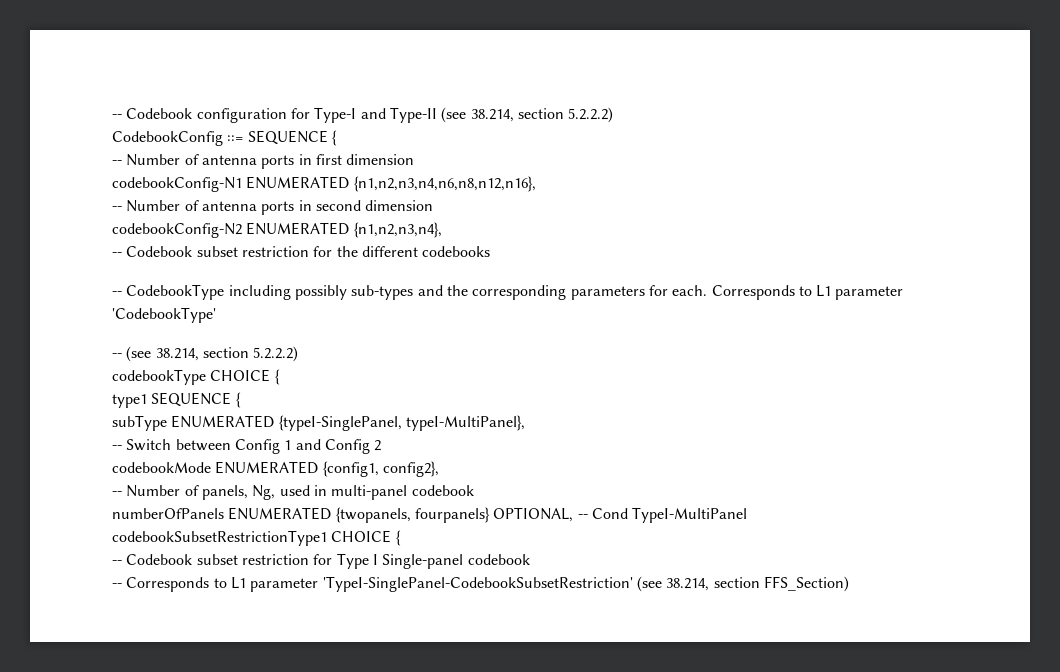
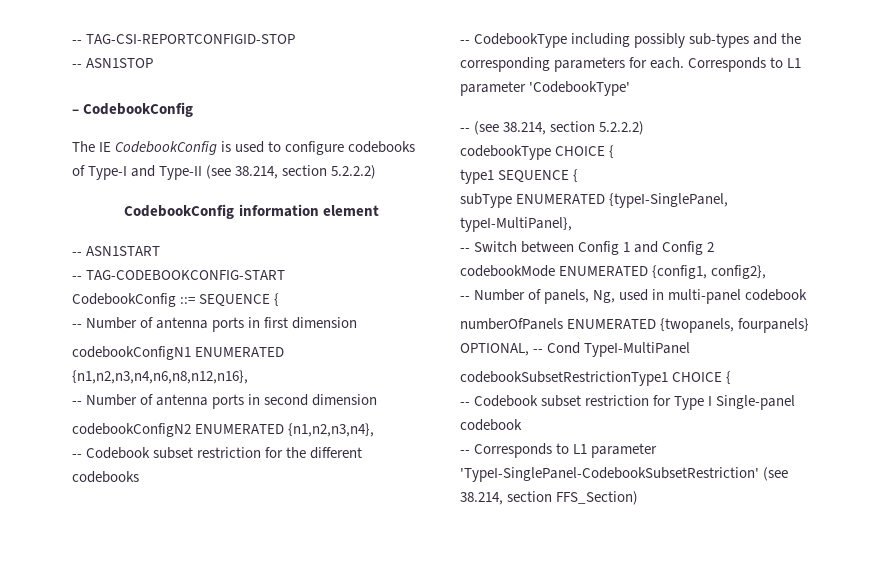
- -- Codebook configuration for Type-I and Type-II (see 38.214, section 5.2.2.2)
+ -- TAG-CSI-REPORTCONFIGID-STOP
+ -- ASN1STOP
+ – CodebookConfig
+ The IE CodebookConfig is used to configure codebooks of Type-I and Type-II (see 38.214, section 5.2.2.2)
+ CodebookConfig information element
+ -- ASN1START
+ -- TAG-CODEBOOKCONFIG-START
- codebookConfig-N1 ENUMERATED {n1,n2,n3,n4,n6,n8,n12,n16},
+ codebookConfigN1 ENUMERATED {n1,n2,n3,n4,n6,n8,n12,n16},
- codebookConfig-N2 ENUMERATED {n1,n2,n3,n4},
+ codebookConfigN2 ENUMERATED {n1,n2,n3,n4},

